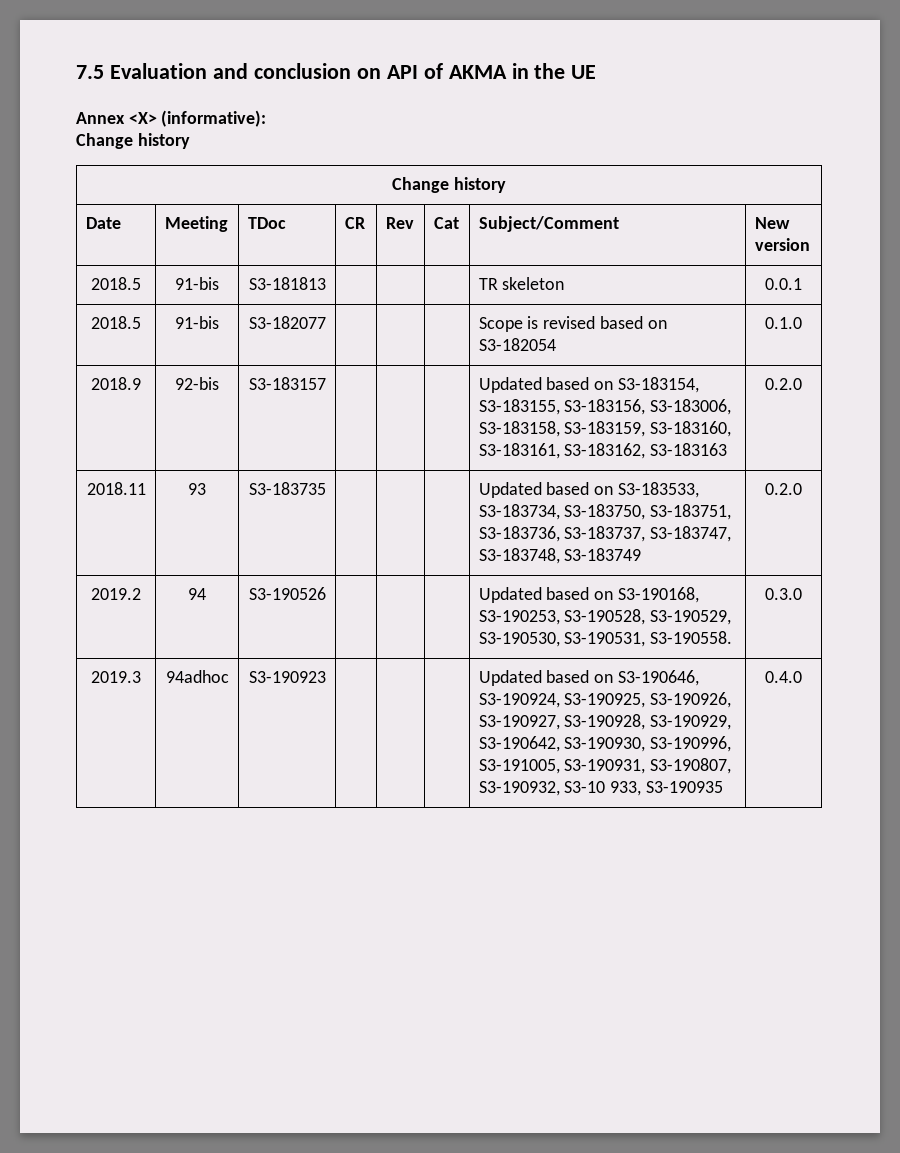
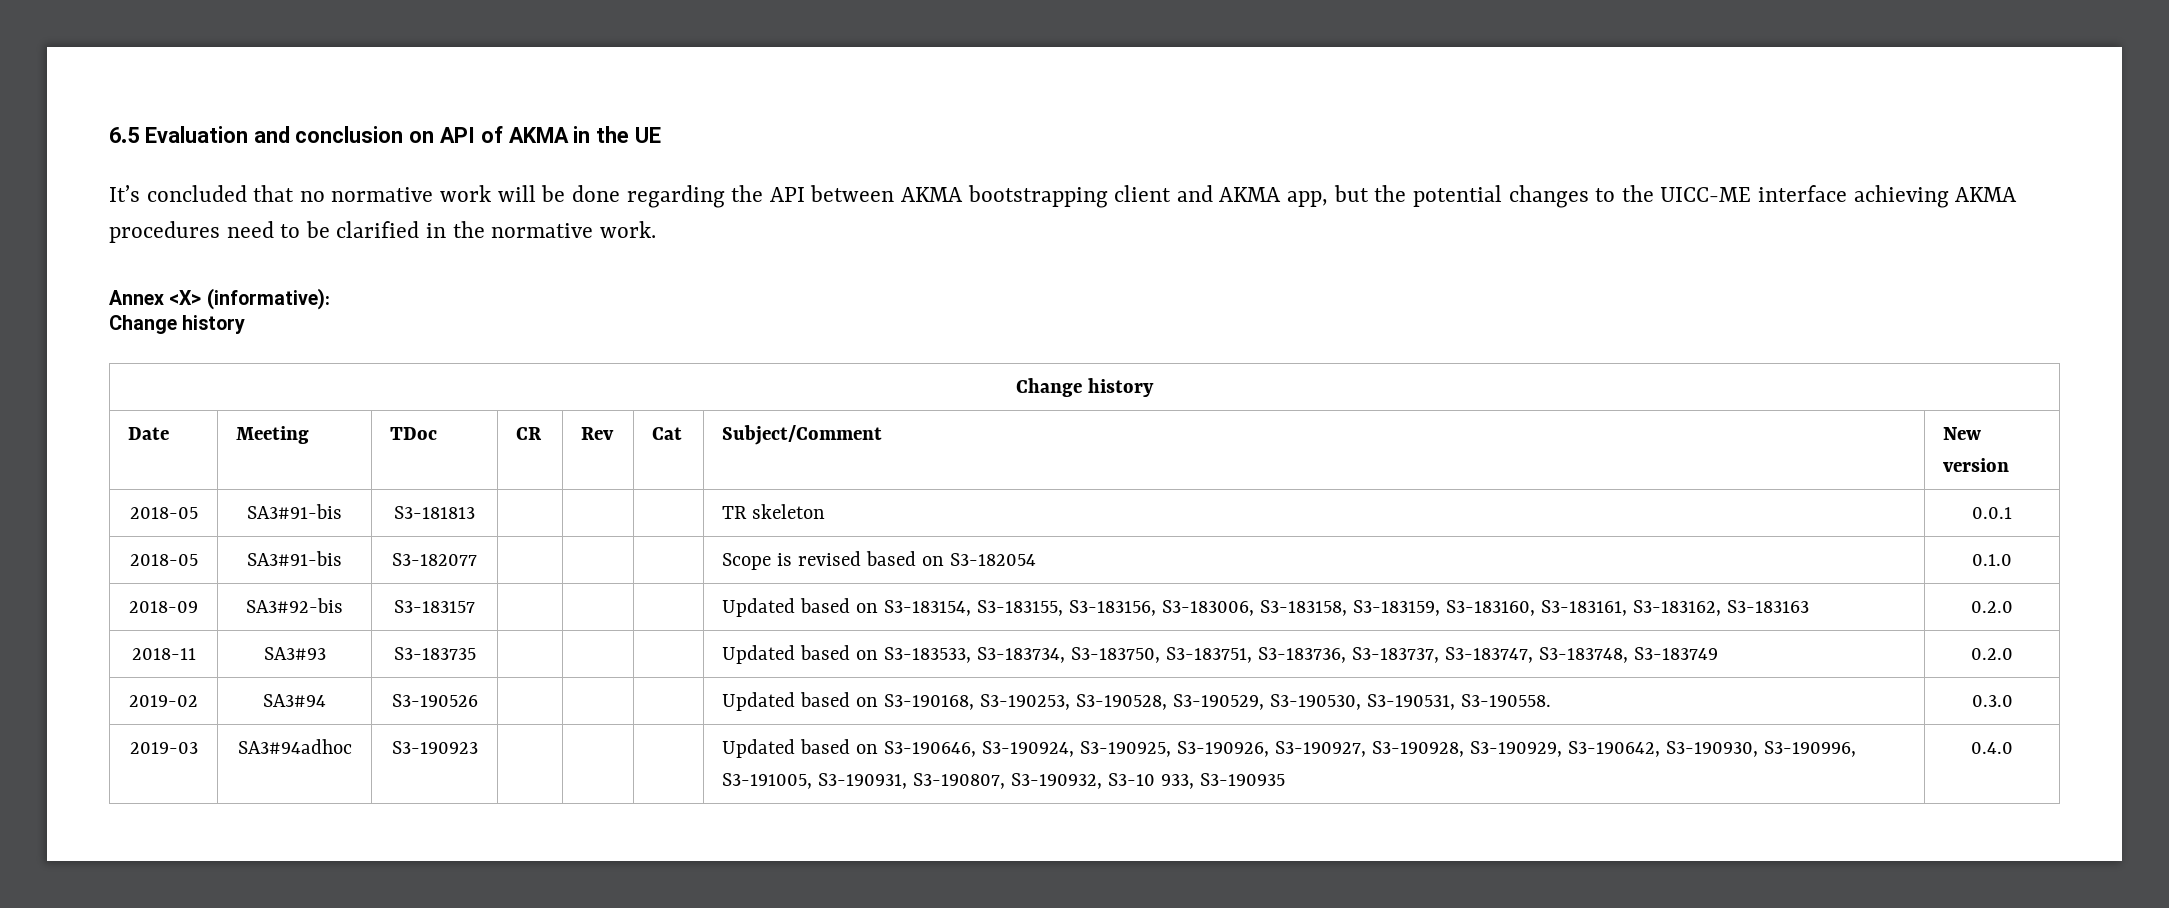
- 7.5 Evaluation and conclusion on API of AKMA in the UE
+ 6.5 Evaluation and conclusion on API of AKMA in the UE
+ It’s concluded that no normative work will be done regarding the API between AKMA bootstrapping client and AKMA app, but the potential changes to the UICC-ME interface achieving AKMA procedures need to be clarified in the normative work.
- 2018.5 | 91-bis | S3-181813 | | | | TR skeleton | 0.0.1
+ 2018-05 | SA3#91-bis | S3-181813 | | | | TR skeleton | 0.0.1
- 2018.5 | 91-bis | S3-182077 | | | | Scope is revised based on S3-182054 | 0.1.0
+ 2018-05 | SA3#91-bis | S3-182077 | | | | Scope is revised based on S3-182054 | 0.1.0
- 2018.9 | 92-bis | S3-183157 | | | | Updated based on S3-183154, S3-183155, S3-183156, S3-183006, S3-183158, S3-183159, S3-183160, S3-183161, S3-183162, S3-183163 | 0.2.0
+ 2018-09 | SA3#92-bis | S3-183157 | | | | Updated based on S3-183154, S3-183155, S3-183156, S3-183006, S3-183158, S3-183159, S3-183160, S3-183161, S3-183162, S3-183163 | 0.2.0
- 2018.11 | 93 | S3-183735 | | | | Updated based on S3-183533, S3-183734, S3-183750, S3-183751, S3-183736, S3-183737, S3-183747, S3-183748, S3-183749 | 0.2.0
+ 2018-11 | SA3#93 | S3-183735 | | | | Updated based on S3-183533, S3-183734, S3-183750, S3-183751, S3-183736, S3-183737, S3-183747, S3-183748, S3-183749 | 0.2.0
- 2019.2 | 94 | S3-190526 | | | | Updated based on S3-190168, S3-190253, S3-190528, S3-190529, S3-190530, S3-190531, S3-190558. | 0.3.0
+ 2019-02 | SA3#94 | S3-190526 | | | | Updated based on S3-190168, S3-190253, S3-190528, S3-190529, S3-190530, S3-190531, S3-190558. | 0.3.0
- 2019.3 | 94adhoc | S3-190923 | | | | Updated based on S3-190646, S3-190924, S3-190925, S3-190926, S3-190927, S3-190928, S3-190929, S3-190642, S3-190930, S3-190996, S3-191005, S3-190931, S3-190807, S3-190932, S3-10 933, S3-190935 | 0.4.0
+ 2019-03 | SA3#94adhoc | S3-190923 | | | | Updated based on S3-190646, S3-190924, S3-190925, S3-190926, S3-190927, S3-190928, S3-190929, S3-190642, S3-190930, S3-190996, S3-191005, S3-190931, S3-190807, S3-190932, S3-10 933, S3-190935 | 0.4.0

